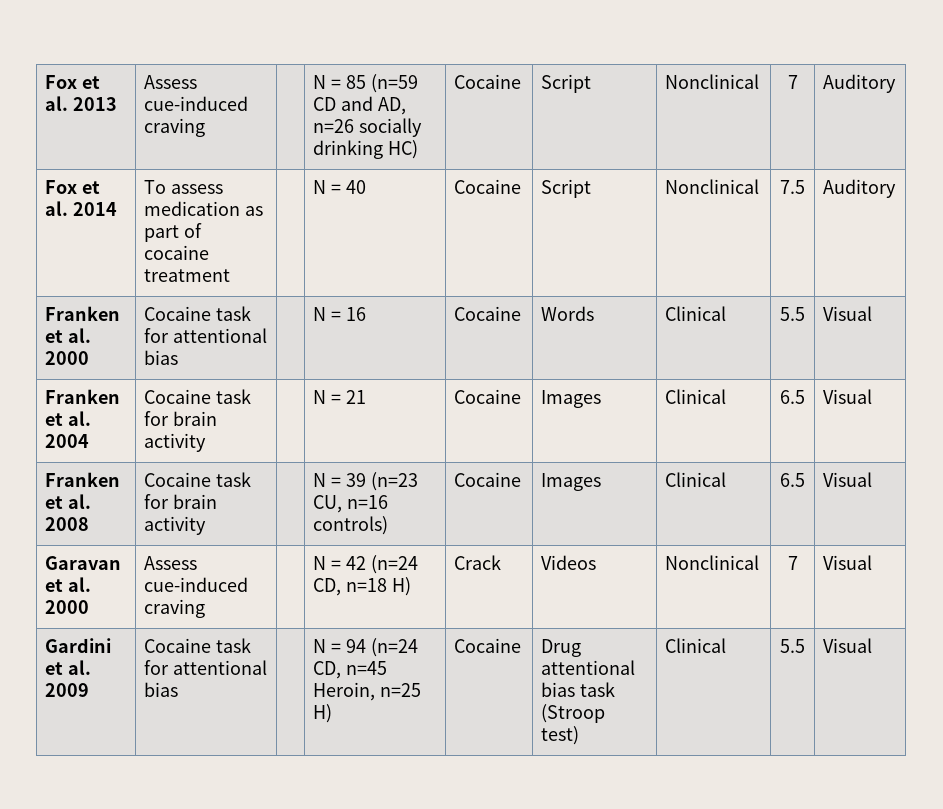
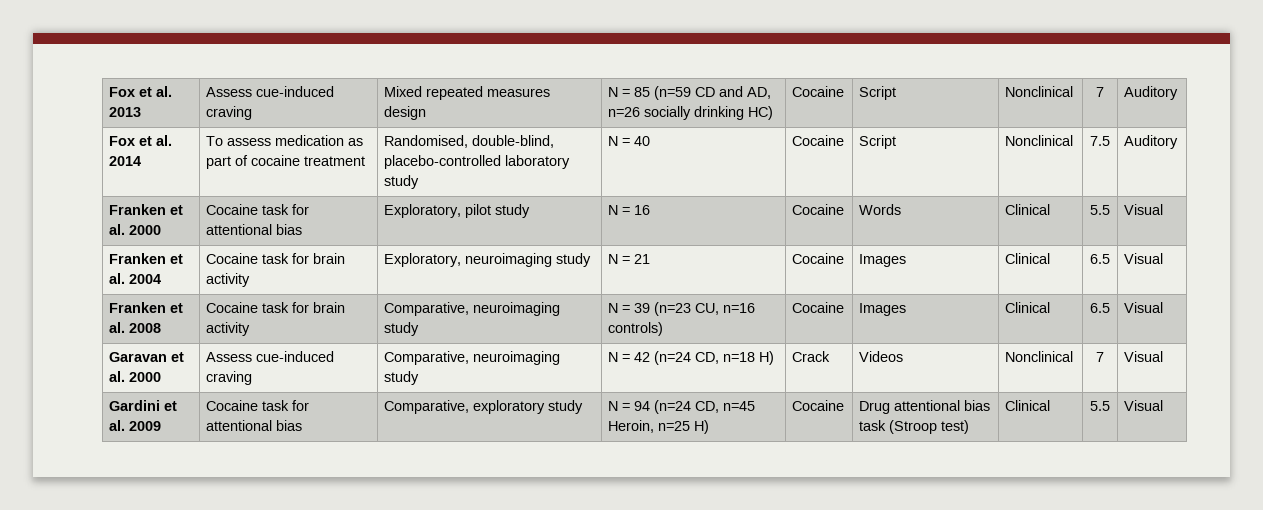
- Fox et al. 2013 | Assess cue-induced craving | | N = 85 (n=59 CD and AD, n=26 socially drinking HC) | Cocaine | Script | Nonclinical | 7 | Auditory
+ Fox et al. 2013 | Assess cue-induced craving | Mixed repeated measures design | N = 85 (n=59 CD and AD, n=26 socially drinking HC) | Cocaine | Script | Nonclinical | 7 | Auditory
- Fox et al. 2014 | To assess medication as part of cocaine treatment | | N = 40 | Cocaine | Script | Nonclinical | 7.5 | Auditory
+ Fox et al. 2014 | To assess medication as part of cocaine treatment | Randomised, double-blind, placebo-controlled laboratory study | N = 40 | Cocaine | Script | Nonclinical | 7.5 | Auditory
- Franken et al. 2000 | Cocaine task for attentional bias | | N = 16 | Cocaine | Words | Clinical | 5.5 | Visual
+ Franken et al. 2000 | Cocaine task for attentional bias | Exploratory, pilot study | N = 16 | Cocaine | Words | Clinical | 5.5 | Visual
- Franken et al. 2004 | Cocaine task for brain activity | | N = 21 | Cocaine | Images | Clinical | 6.5 | Visual
+ Franken et al. 2004 | Cocaine task for brain activity | Exploratory, neuroimaging study | N = 21 | Cocaine | Images | Clinical | 6.5 | Visual
- Franken et al. 2008 | Cocaine task for brain activity | | N = 39 (n=23 CU, n=16 controls) | Cocaine | Images | Clinical | 6.5 | Visual
+ Franken et al. 2008 | Cocaine task for brain activity | Comparative, neuroimaging study | N = 39 (n=23 CU, n=16 controls) | Cocaine | Images | Clinical | 6.5 | Visual
- Garavan et al. 2000 | Assess cue-induced craving | | N = 42 (n=24 CD, n=18 H) | Crack | Videos | Nonclinical | 7 | Visual
+ Garavan et al. 2000 | Assess cue-induced craving | Comparative, neuroimaging study | N = 42 (n=24 CD, n=18 H) | Crack | Videos | Nonclinical | 7 | Visual
- Gardini et al. 2009 | Cocaine task for attentional bias | | N = 94 (n=24 CD, n=45 Heroin, n=25 H) | Cocaine | Drug attentional bias task (Stroop test) | Clinical | 5.5 | Visual
+ Gardini et al. 2009 | Cocaine task for attentional bias | Comparative, exploratory study | N = 94 (n=24 CD, n=45 Heroin, n=25 H) | Cocaine | Drug attentional bias task (Stroop test) | Clinical | 5.5 | Visual

